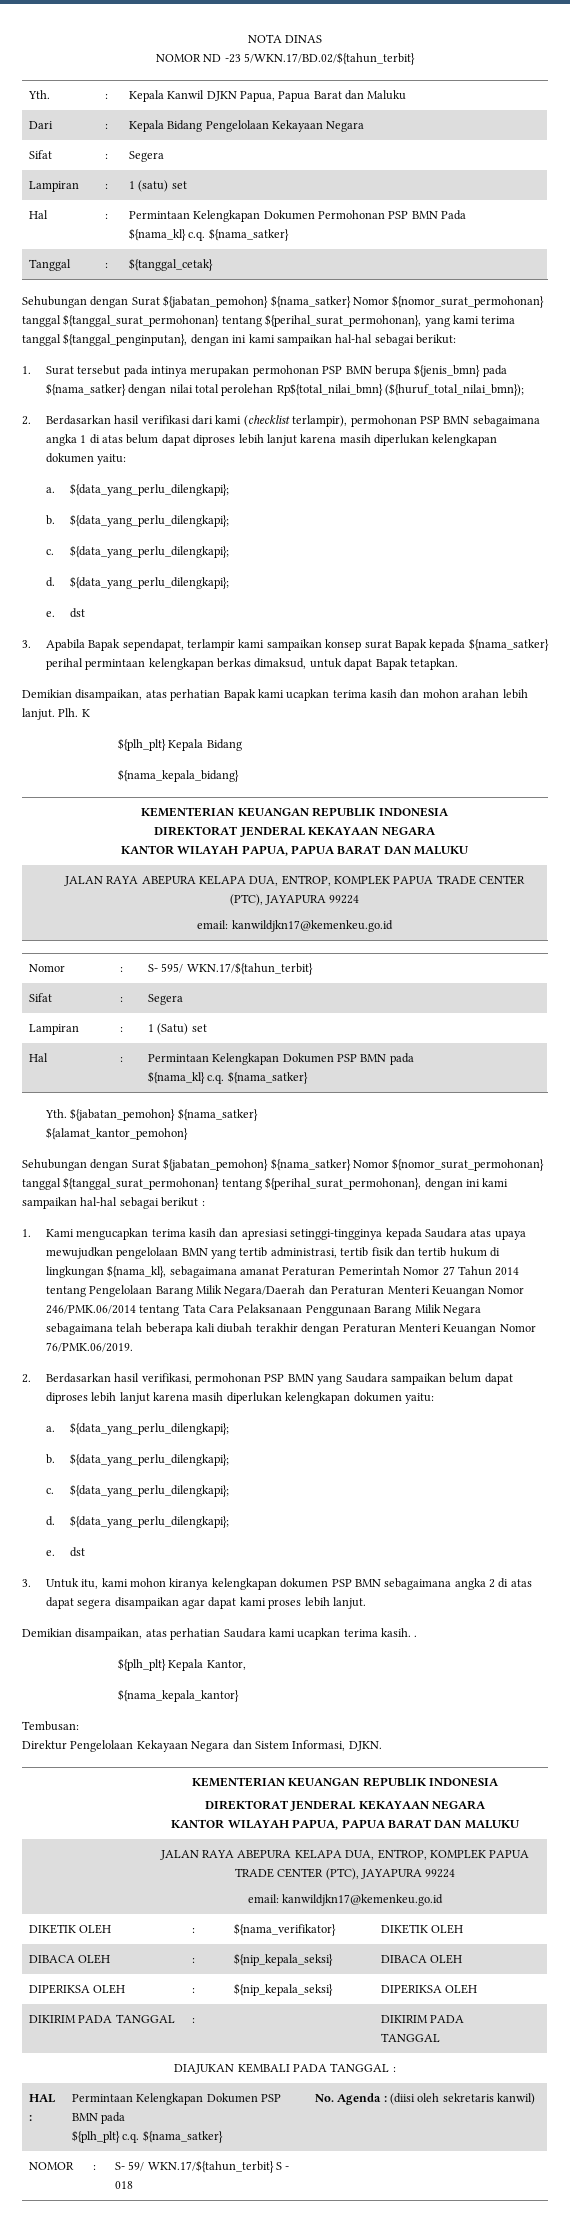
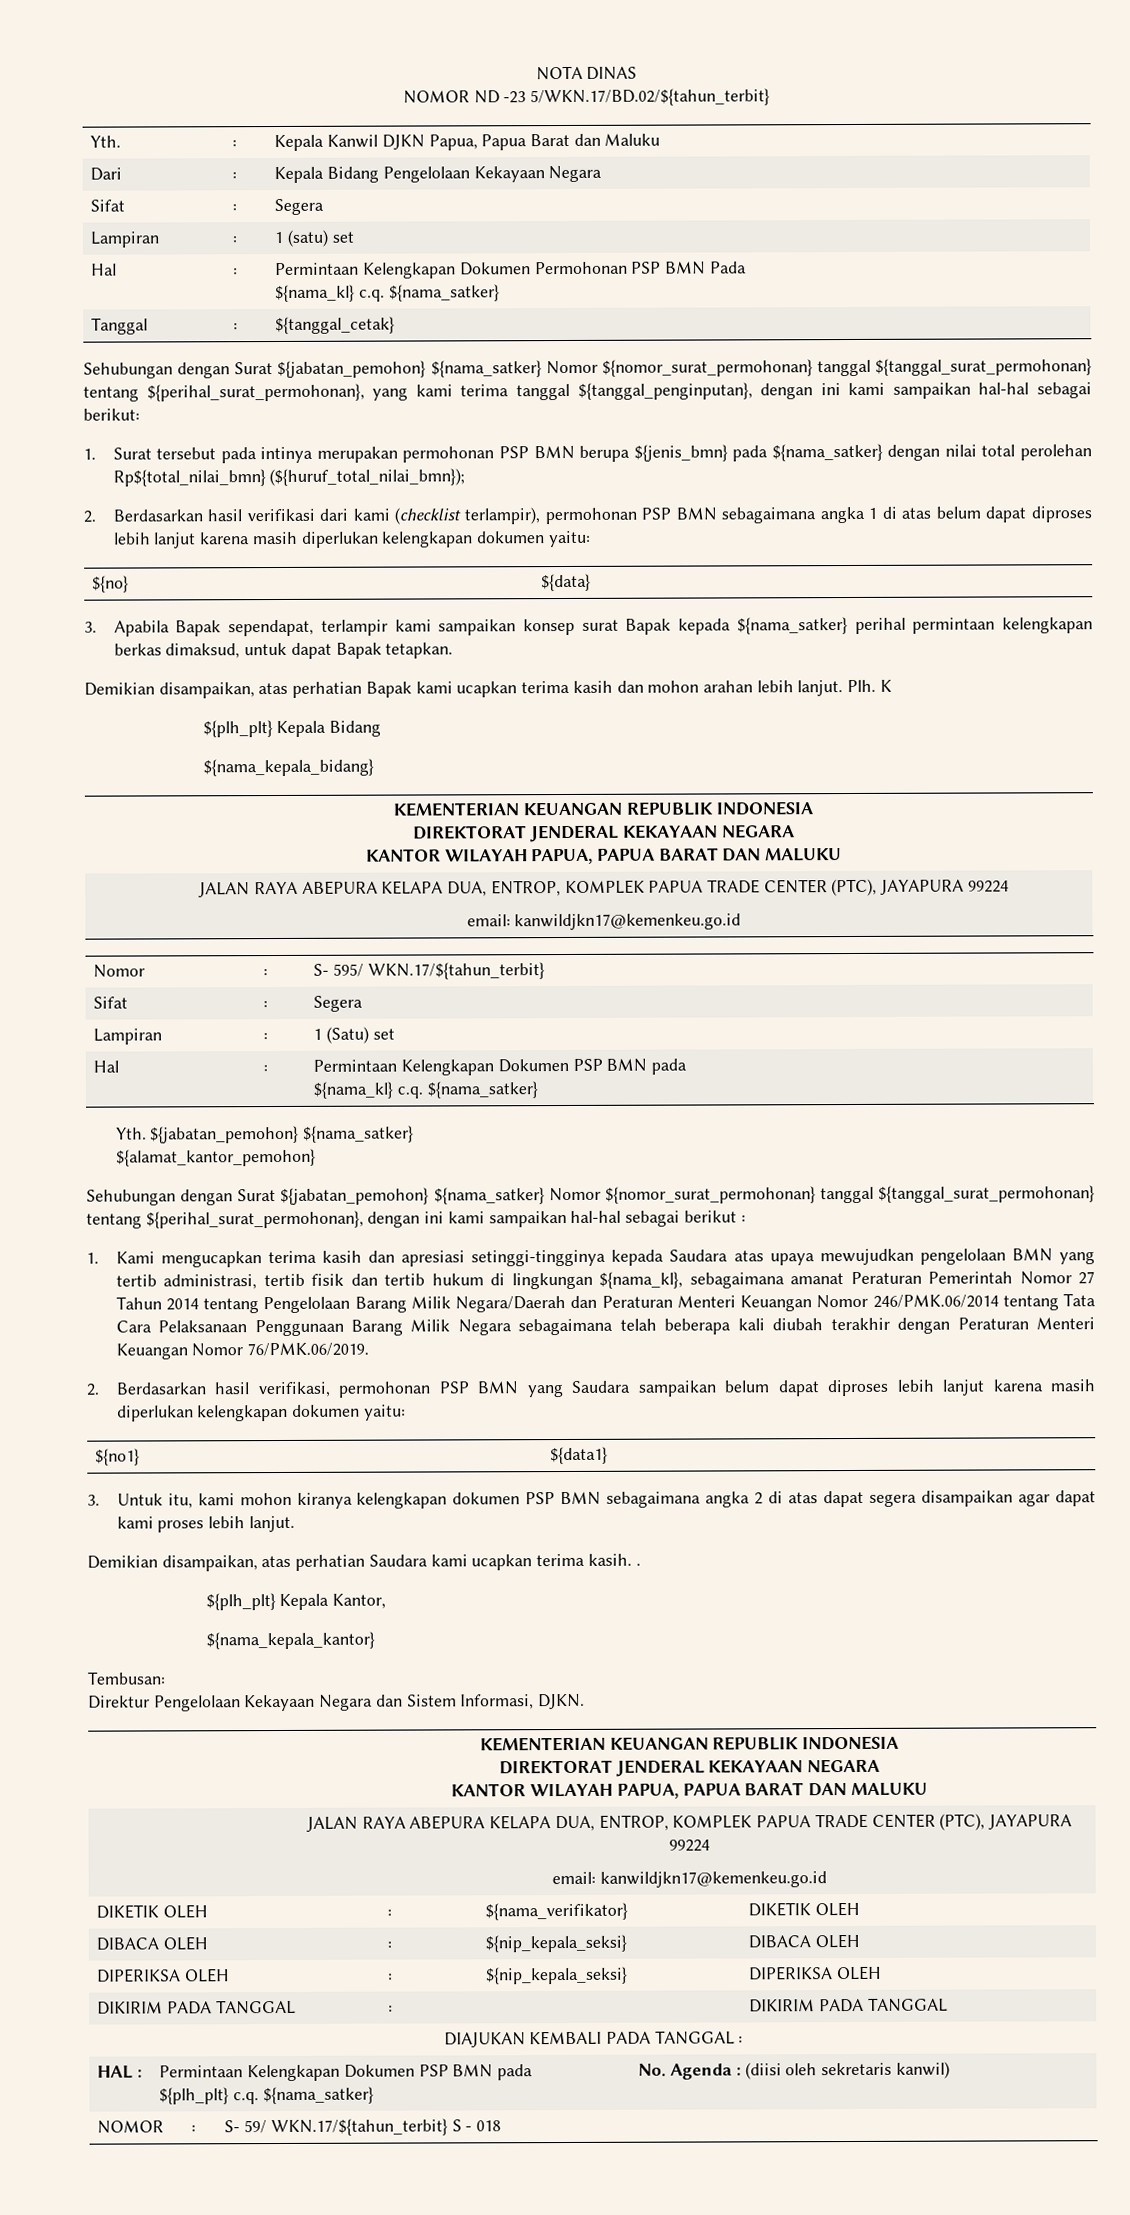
  2. Berdasarkan hasil verifikasi dari kami (checklist terlampir), permohonan PSP BMN sebagaimana angka 1 di atas belum dapat diproses lebih lanjut karena masih diperlukan kelengkapan dokumen yaitu:
- a. ${data_yang_perlu_dilengkapi};
- b. ${data_yang_perlu_dilengkapi};
- c. ${data_yang_perlu_dilengkapi};
- d. ${data_yang_perlu_dilengkapi};
- e. dst
+ ${no} | ${data}
  2. Berdasarkan hasil verifikasi, permohonan PSP BMN yang Saudara sampaikan belum dapat diproses lebih lanjut karena masih diperlukan kelengkapan dokumen yaitu:
- a. ${data_yang_perlu_dilengkapi};
- b. ${data_yang_perlu_dilengkapi};
- c. ${data_yang_perlu_dilengkapi};
- d. ${data_yang_perlu_dilengkapi};
- e. dst
+ ${no1} | ${data1}

